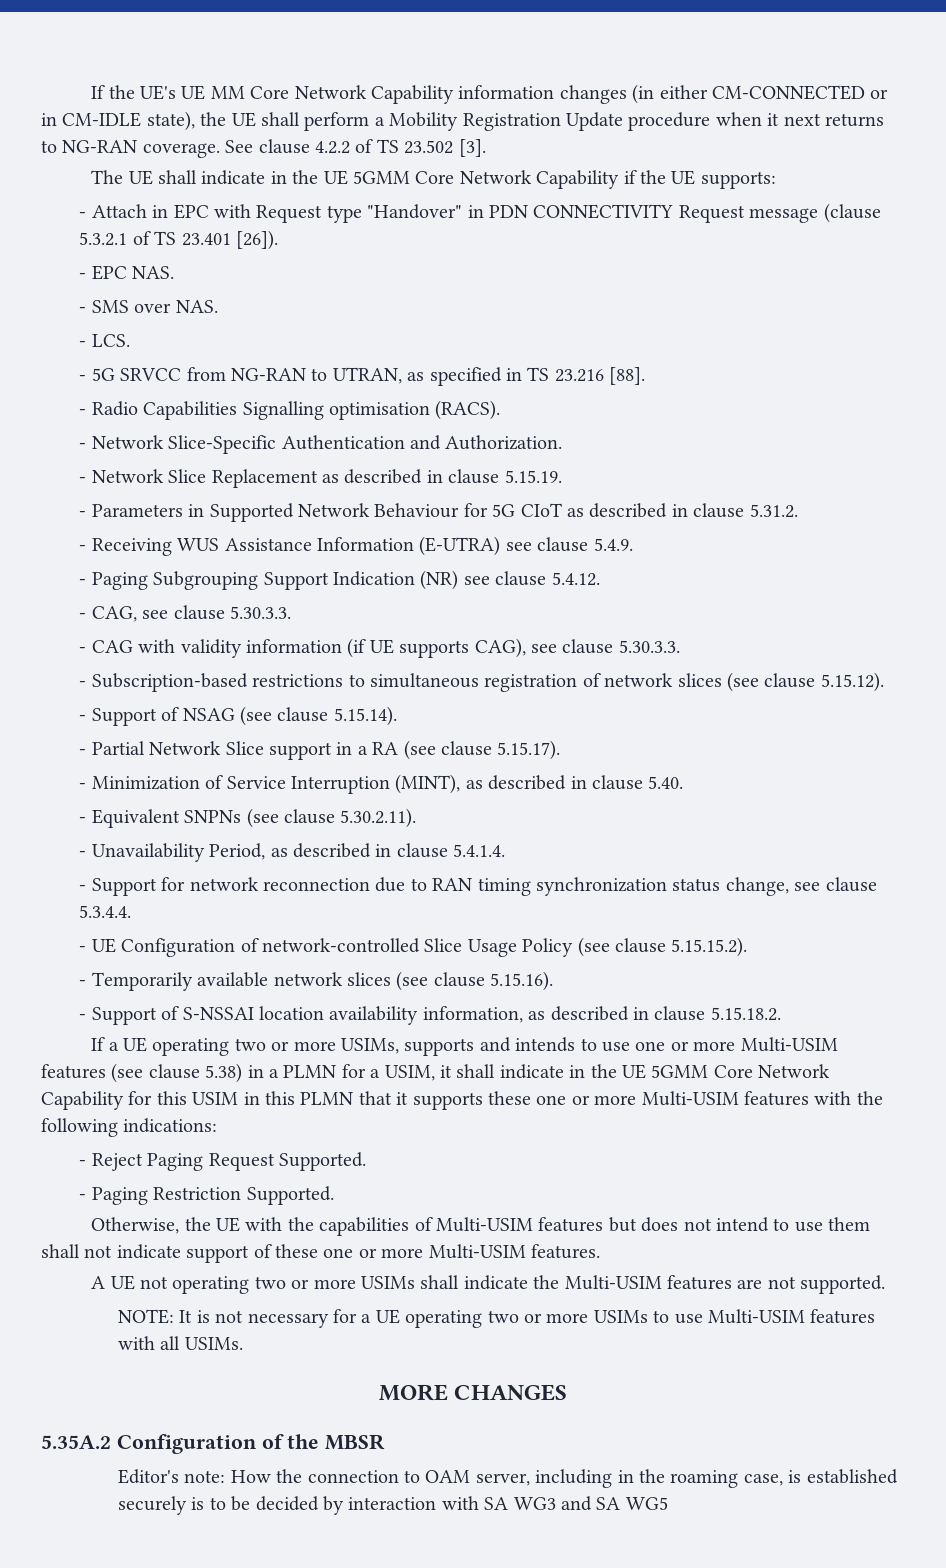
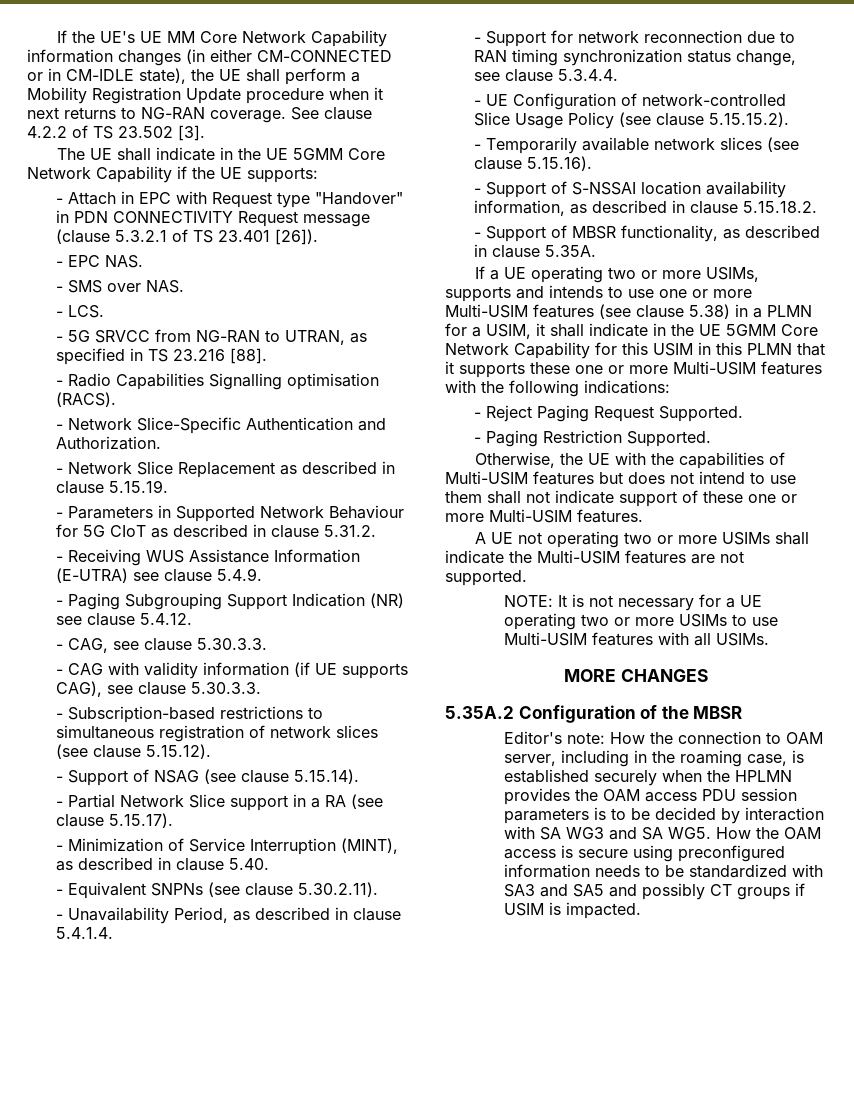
+ - Support of MBSR functionality, as described in clause 5.35A.
- Editor's note: How the connection to OAM server, including in the roaming case, is established securely is to be decided by interaction with SA WG3 and SA WG5
+ Editor's note: How the connection to OAM server, including in the roaming case, is established securely when the HPLMN provides the OAM access PDU session parameters is to be decided by interaction with SA WG3 and SA WG5. How the OAM access is secure using preconfigured information needs to be standardized with SA3 and SA5 and possibly CT groups if USIM is impacted.

